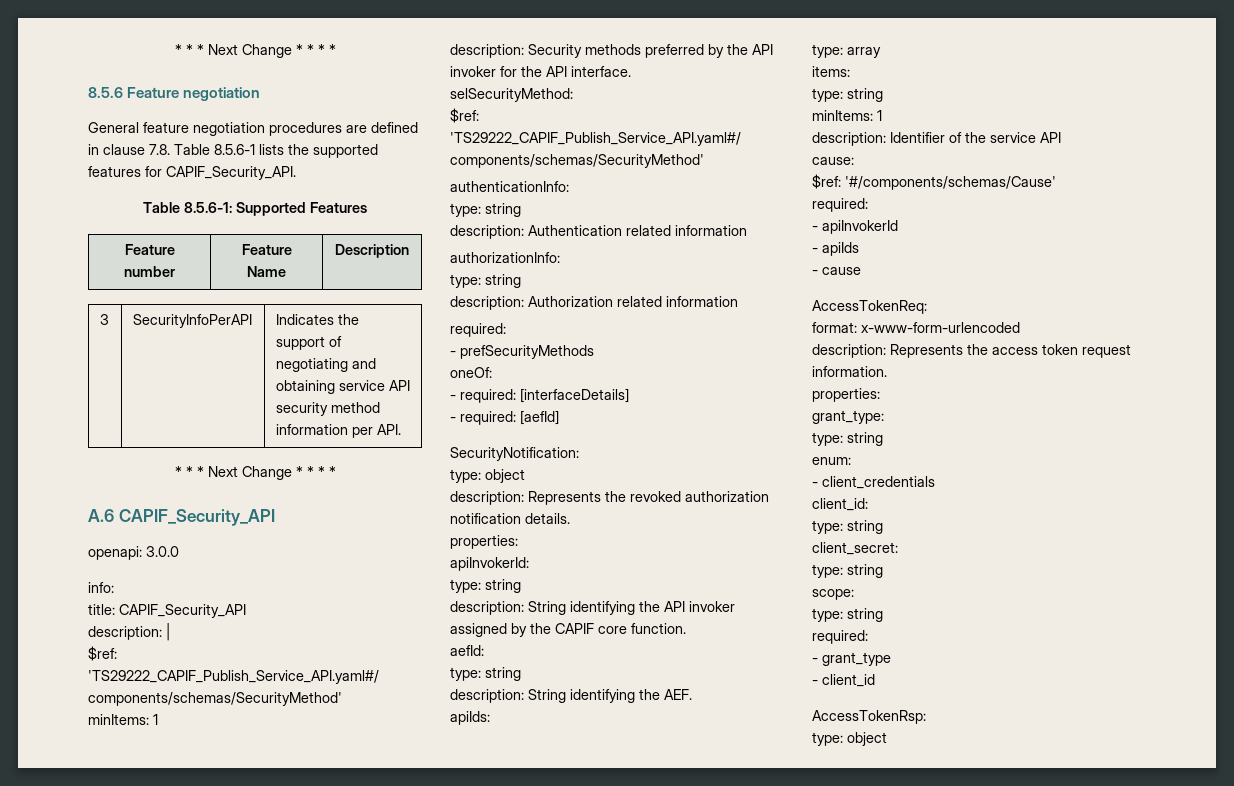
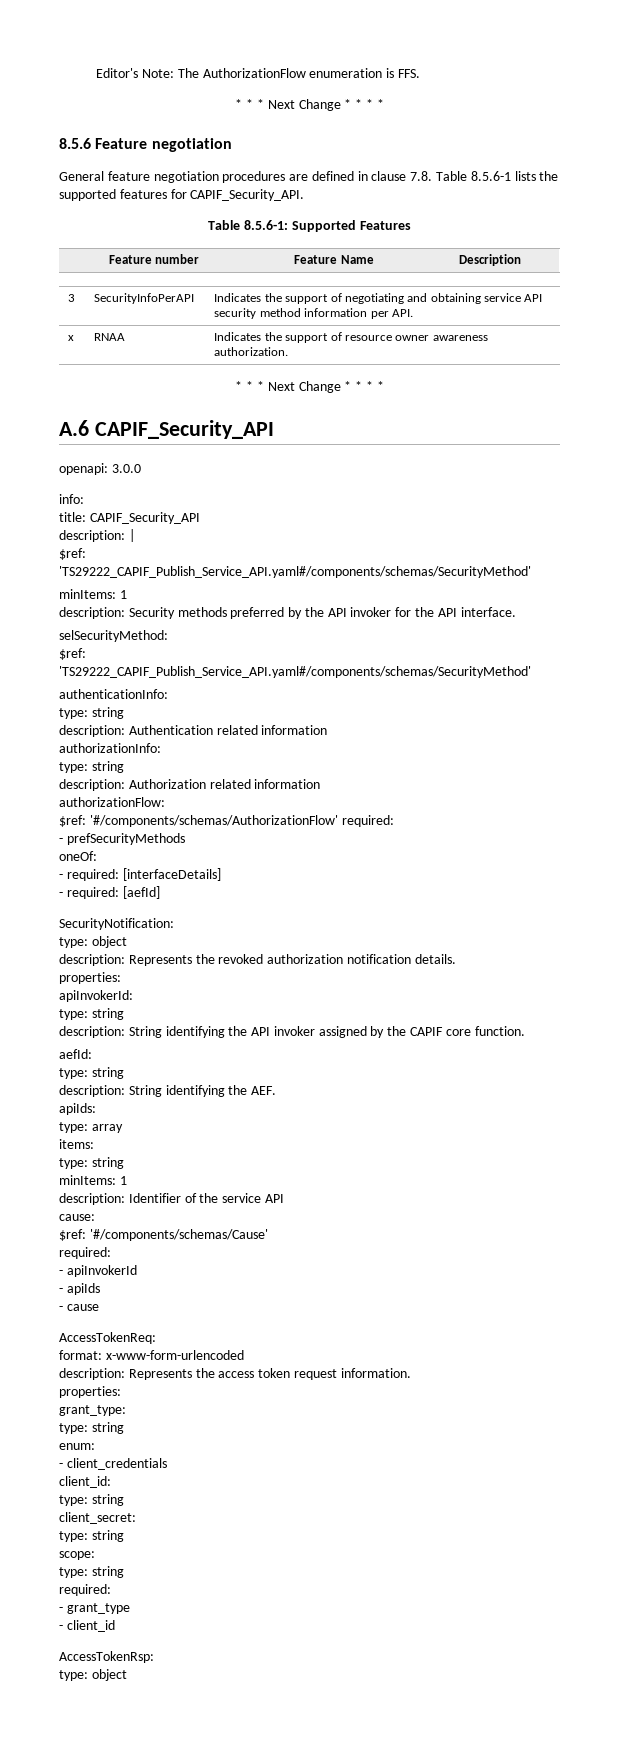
+ Editor's Note: The AuthorizationFlow enumeration is FFS.
+ x | RNAA | Indicates the support of resource owner awareness authorization.
  description: Authorization related information
- required:
+ authorizationFlow:
+ $ref: '#/components/schemas/AuthorizationFlow' required:

